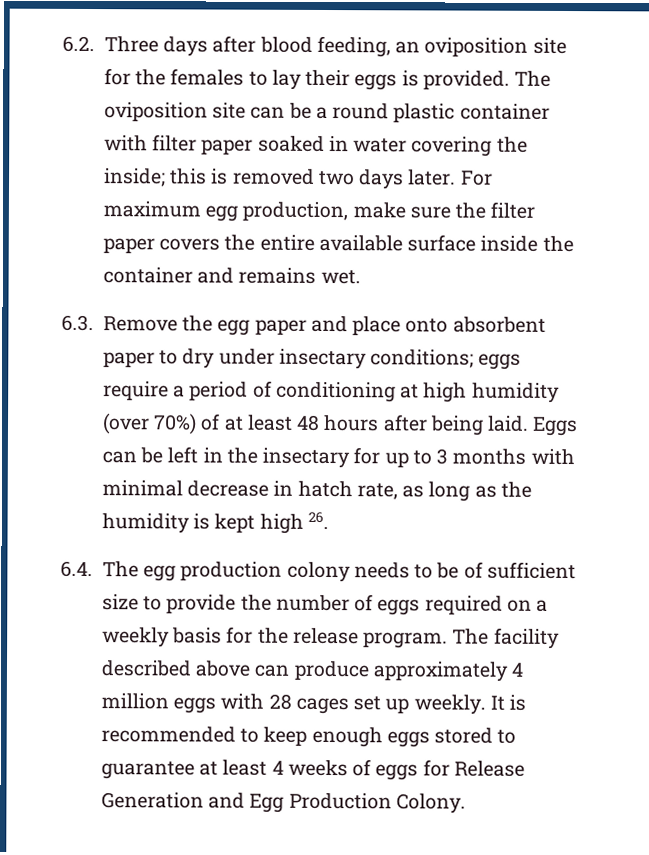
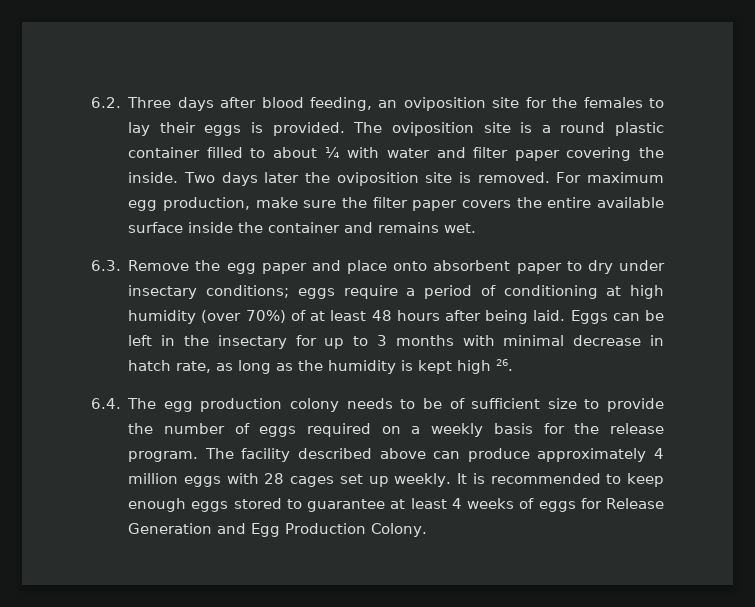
- The oviposition site can be a round plastic container with filter paper soaked in water covering the inside; this is removed two days later.
+ The oviposition site is a round plastic container filled to about ¼ with water and filter paper covering the inside. Two days later the oviposition site is removed.

